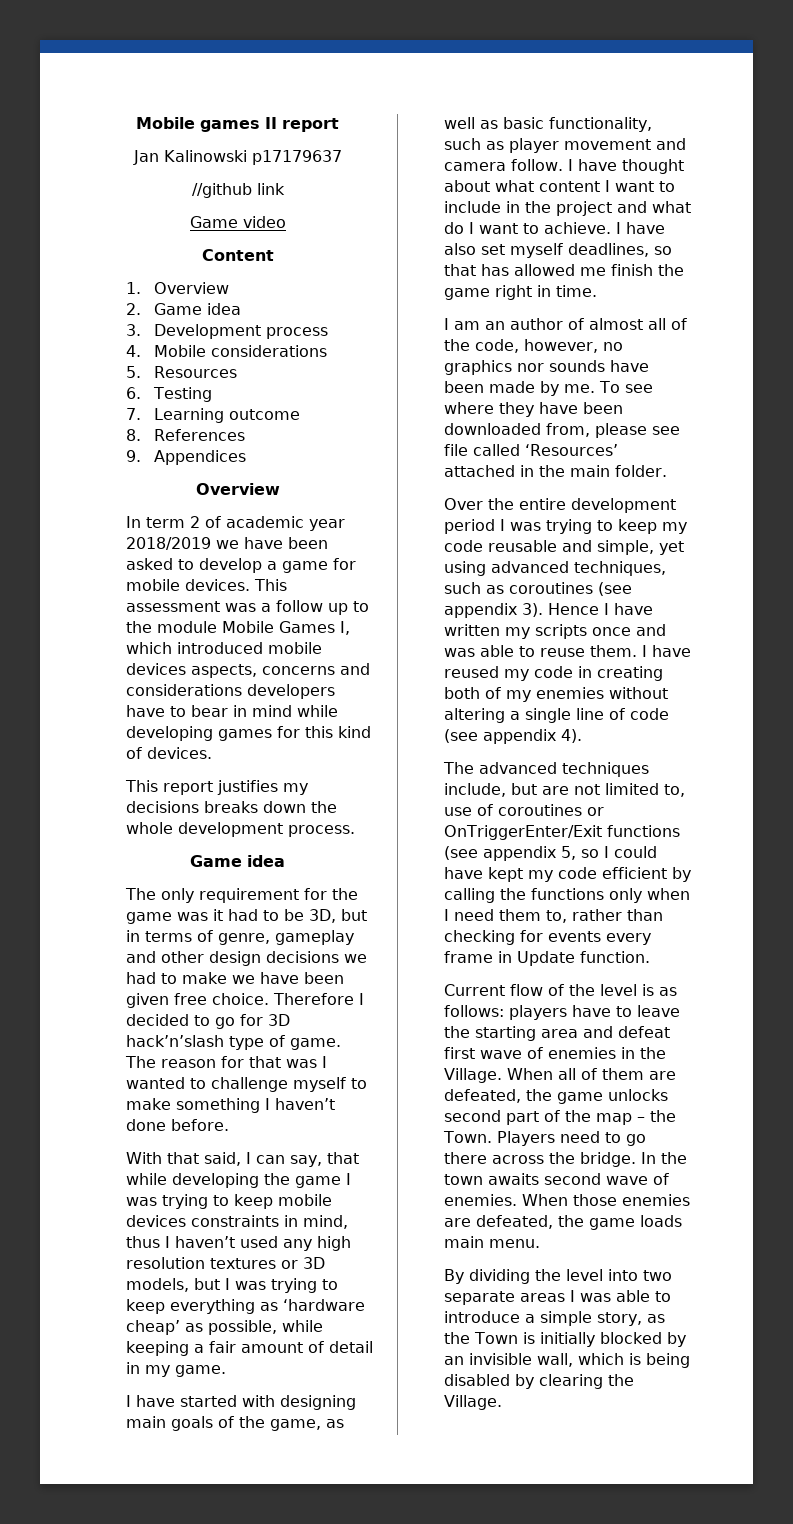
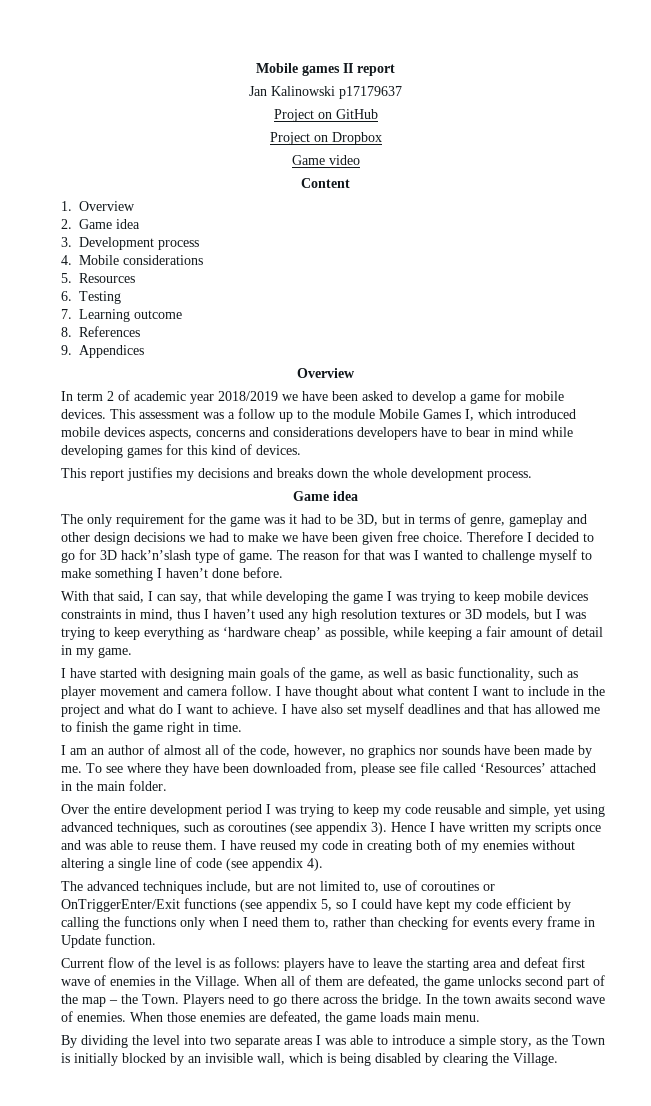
- //github link
+ Project on GitHub
+ Project on Dropbox
- This report justifies my decisions breaks down the whole development process.
+ This report justifies my decisions and breaks down the whole development process.
- I have also set myself deadlines, so that has allowed me finish the game right in time.
+ I have also set myself deadlines and that has allowed me to finish the game right in time.

